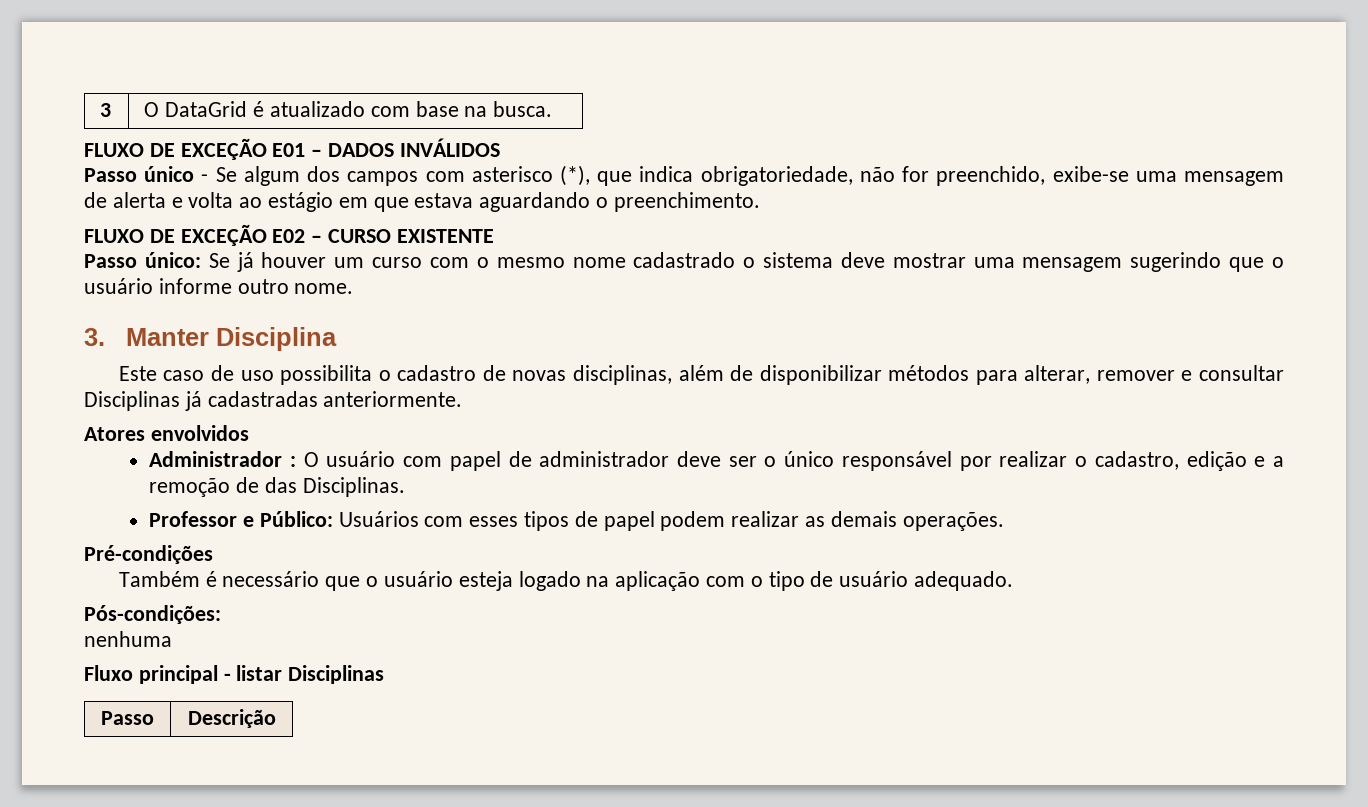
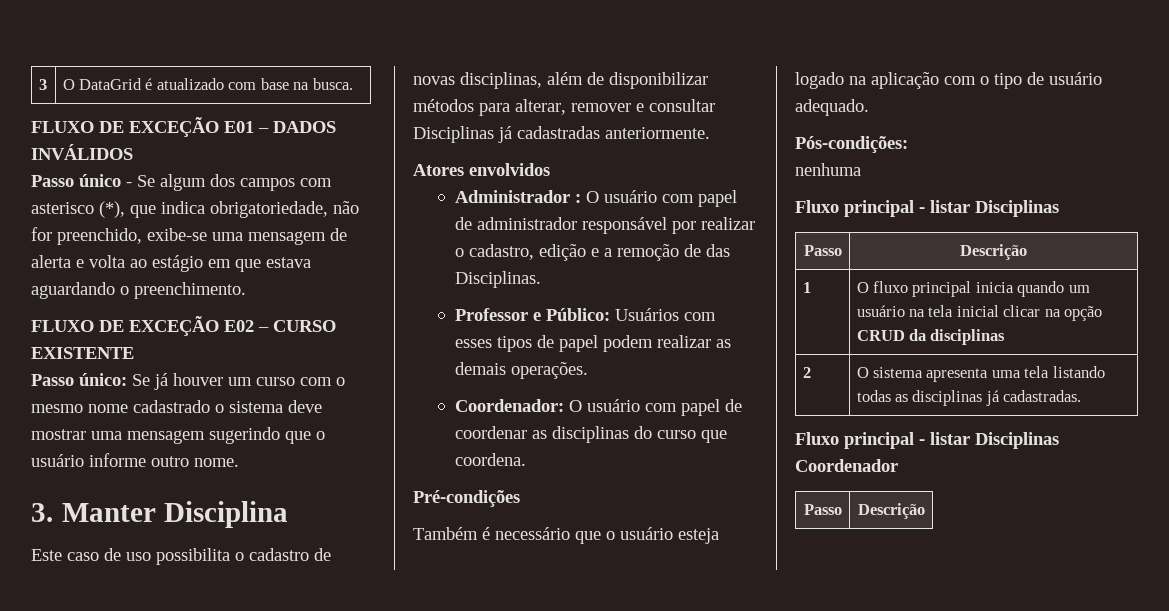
- Administrador : O usuário com papel de administrador deve ser o único responsável por realizar o cadastro, edição e a remoção de das Disciplinas.
+ Administrador : O usuário com papel de administrador responsável por realizar o cadastro, edição e a remoção de das Disciplinas.
+ Coordenador: O usuário com papel de coordenar as disciplinas do curso que coordena.
+ 1 | O fluxo principal inicia quando um usuário na tela inicial clicar na opção CRUD da disciplinas
+ 2 | O sistema apresenta uma tela listando todas as disciplinas já cadastradas.
+ Fluxo principal - listar Disciplinas Coordenador
+ Passo | Descrição

